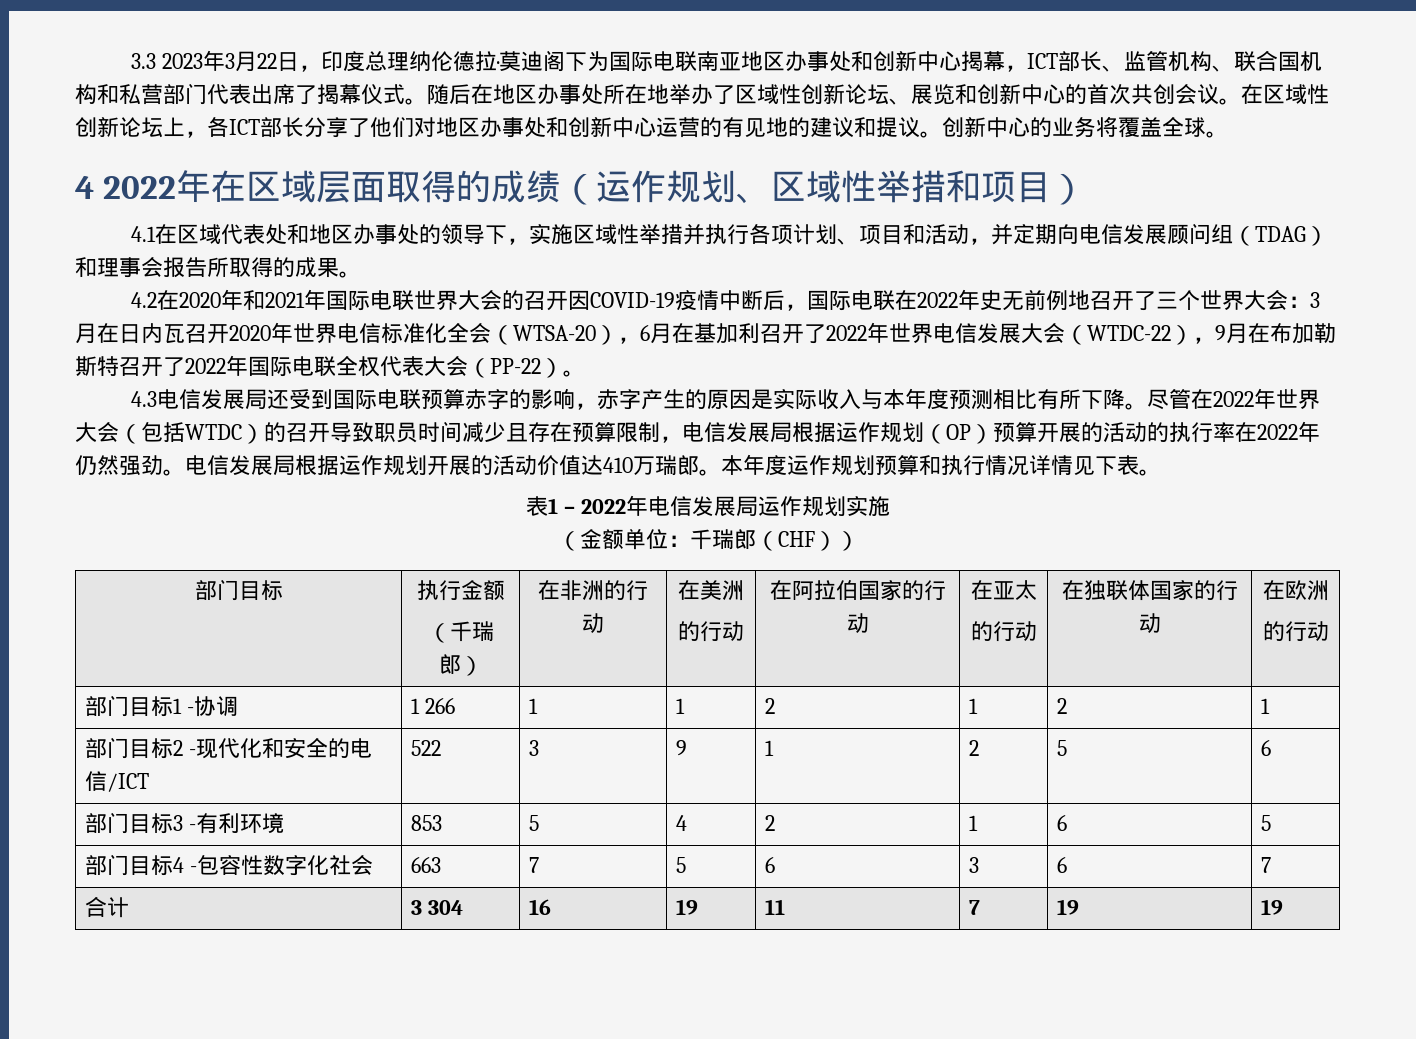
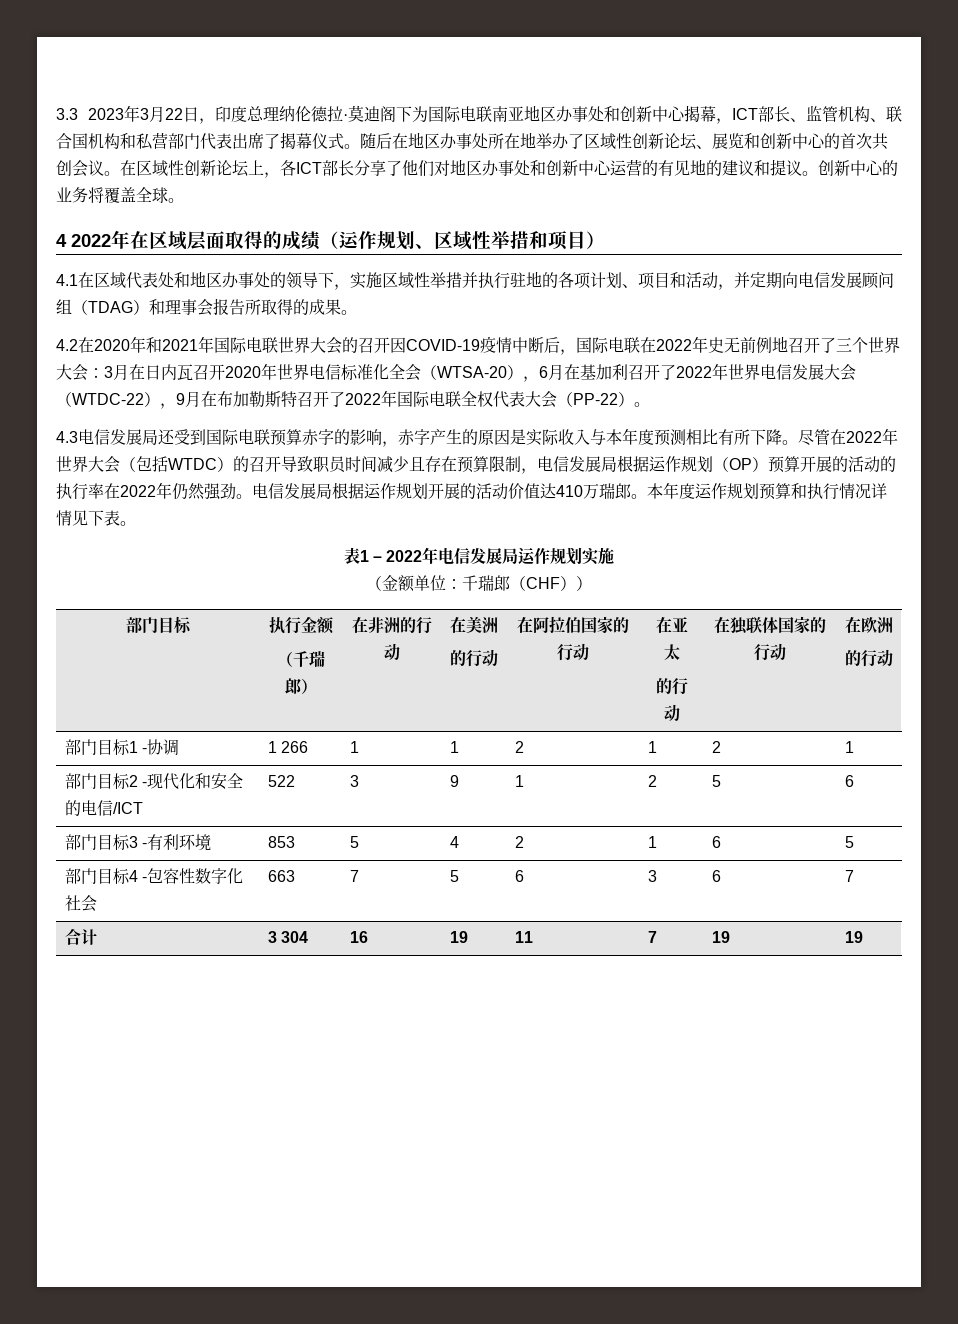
- 4.1在区域代表处和地区办事处的领导下，实施区域性举措并执行各项计划、项目和活动，并定期向电信发展顾问组（TDAG）和理事会报告所取得的成果。
+ 4.1在区域代表处和地区办事处的领导下，实施区域性举措并执行驻地的各项计划、项目和活动，并定期向电信发展顾问组（TDAG）和理事会报告所取得的成果。

